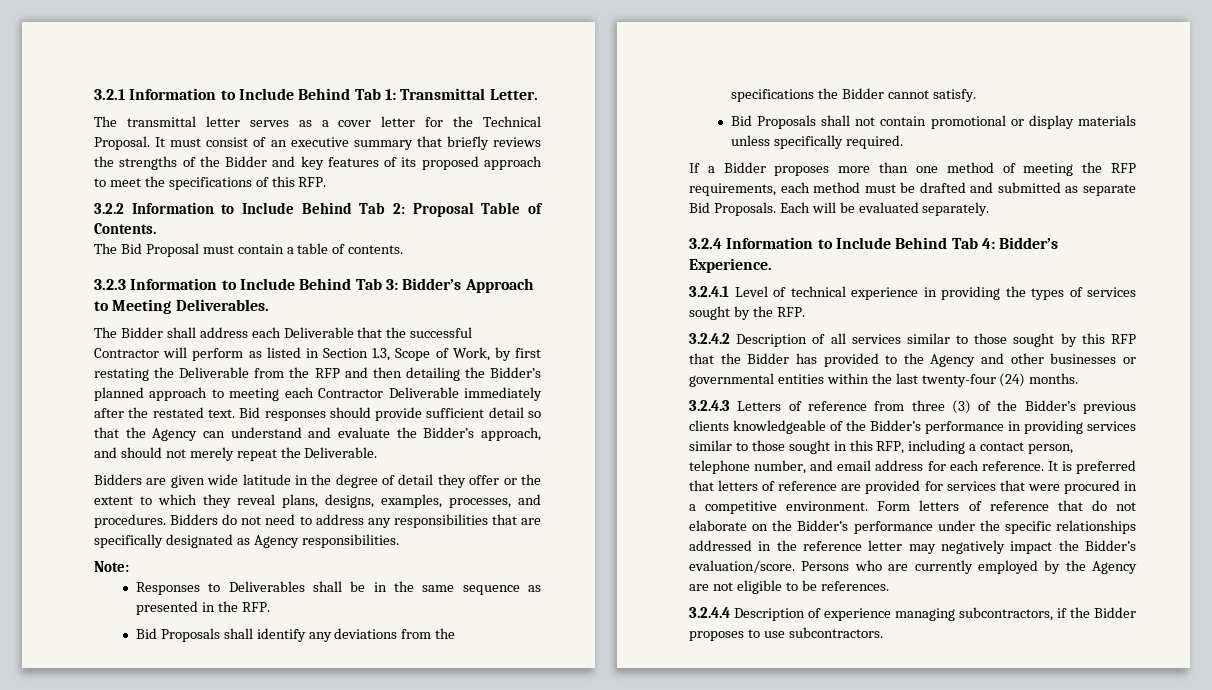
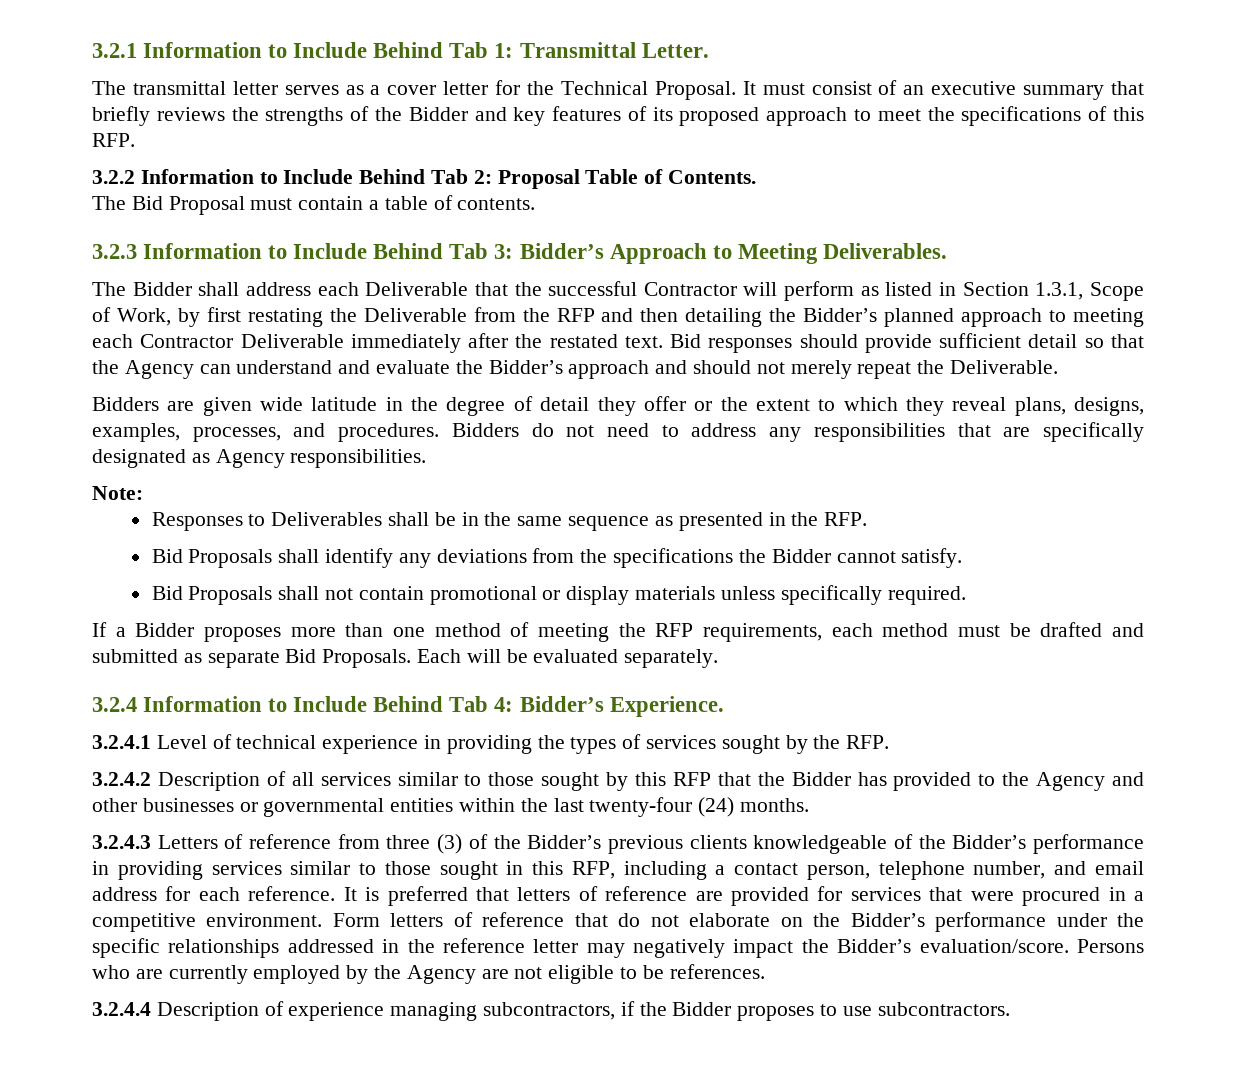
- The Bidder shall address each Deliverable that the successful Contractor will perform as listed in Section 1.3, Scope of Work, by first restating the Deliverable from the RFP and then detailing the Bidder’s planned approach to meeting each Contractor Deliverable immediately after the restated text.
+ The Bidder shall address each Deliverable that the successful Contractor will perform as listed in Section 1.3.1, Scope of Work, by first restating the Deliverable from the RFP and then detailing the Bidder’s planned approach to meeting each Contractor Deliverable immediately after the restated text.
- Bid responses should provide sufficient detail so that the Agency can understand and evaluate the Bidder’s approach, and should not merely repeat the Deliverable.
+ Bid responses should provide sufficient detail so that the Agency can understand and evaluate the Bidder’s approach and should not merely repeat the Deliverable.

